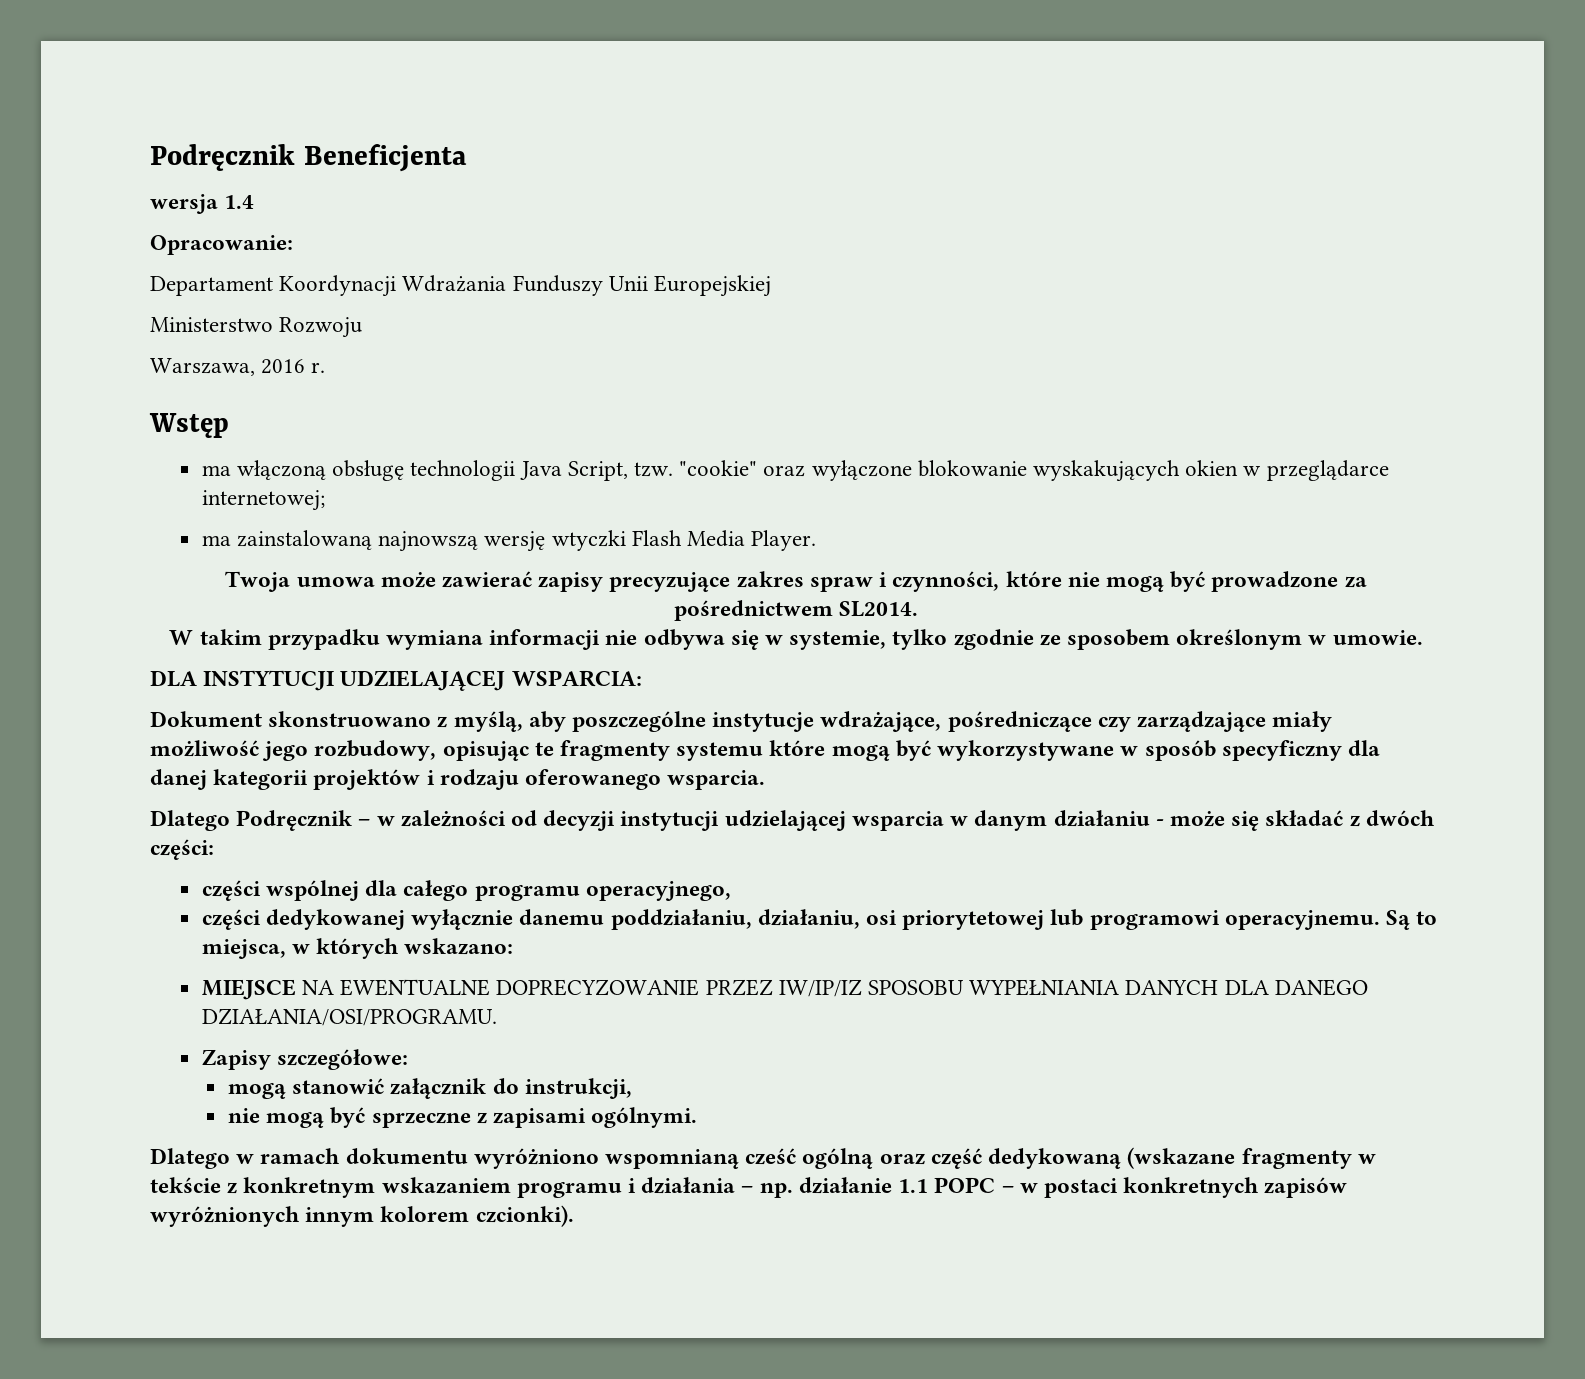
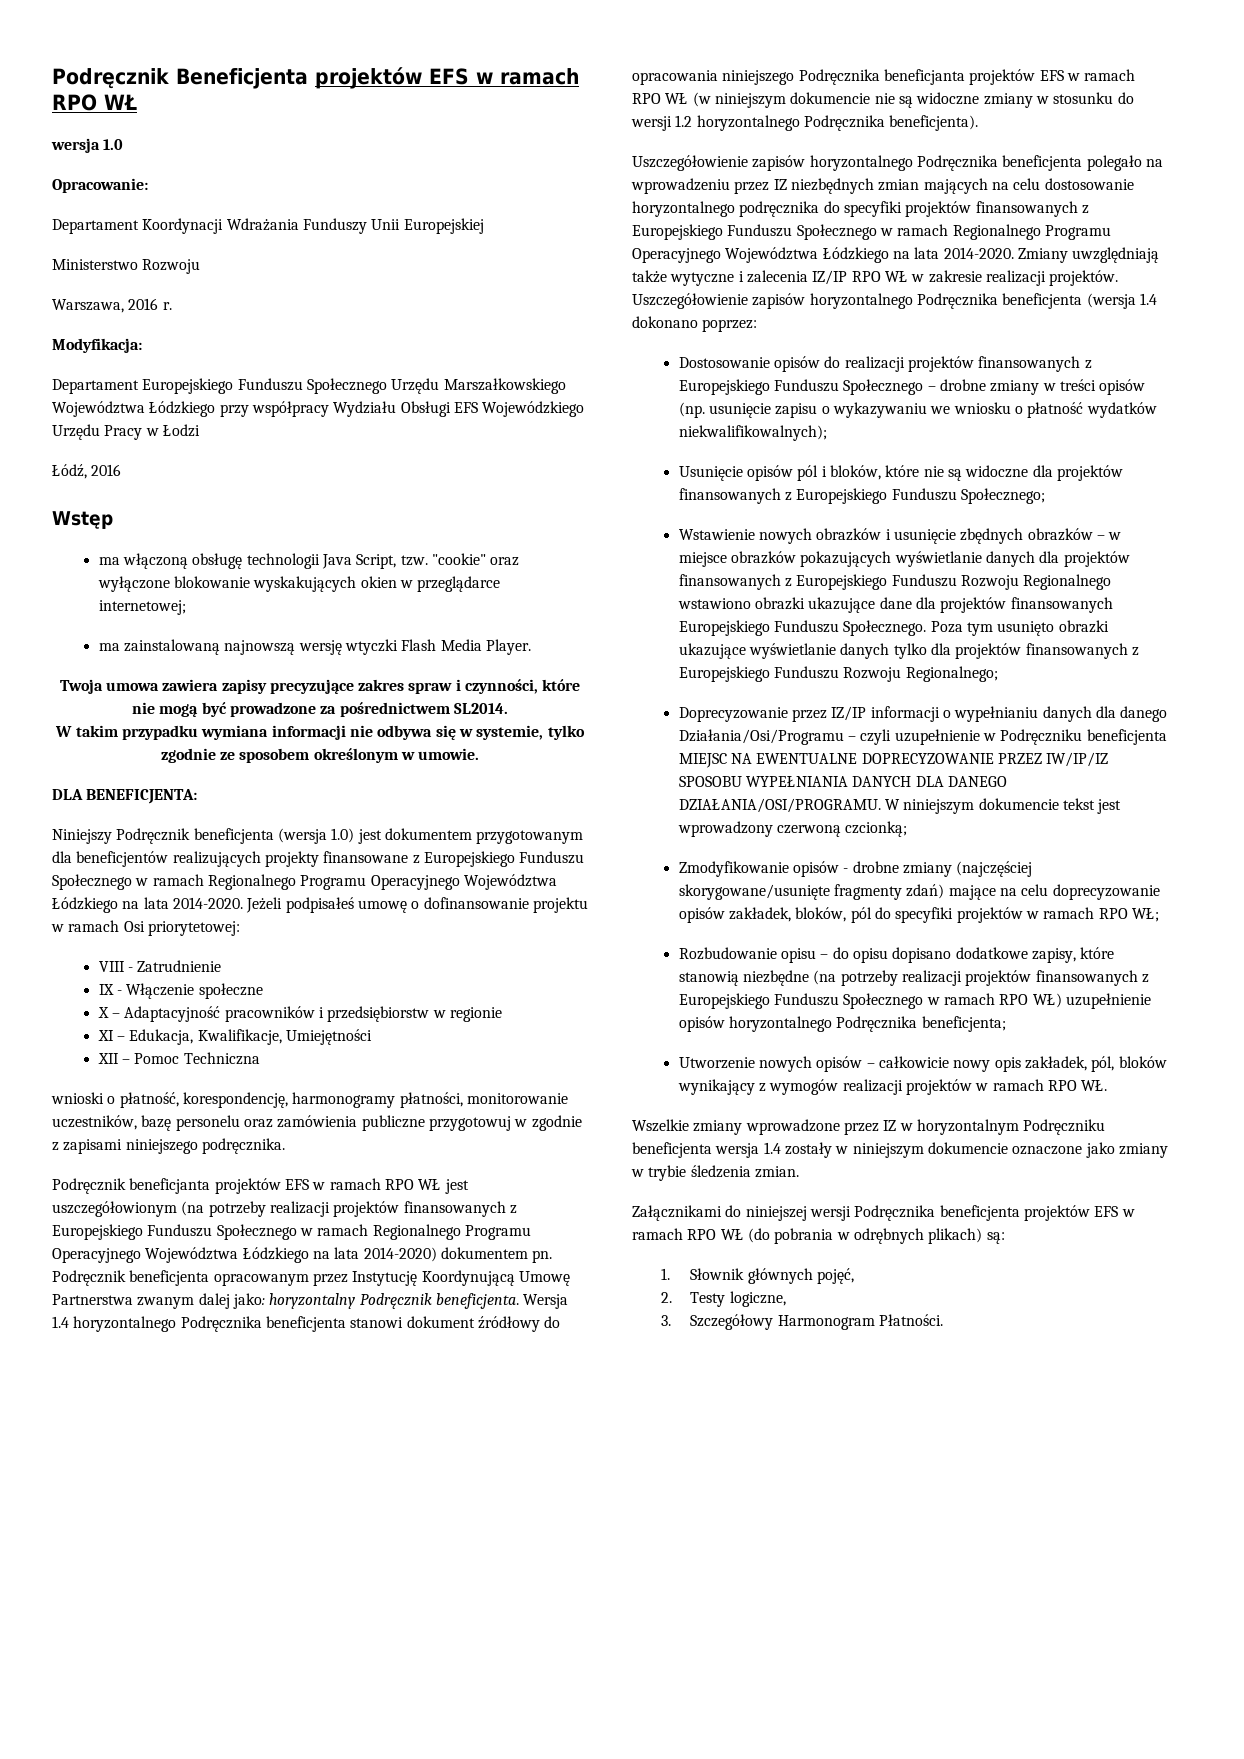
- Podręcznik Beneficjenta
- wersja 1.4
+ Podręcznik Beneficjenta projektów EFS w ramach RPO WŁ
+ wersja 1.0
+ Modyfikacja:
+ Departament Europejskiego Funduszu Społecznego Urzędu Marszałkowskiego Województwa Łódzkiego przy współpracy Wydziału Obsługi EFS Wojewódzkiego Urzędu Pracy w Łodzi
+ Łódź, 2016
- Twoja umowa może zawierać zapisy precyzujące zakres spraw i czynności, które nie mogą być prowadzone za pośrednictwem SL2014.
+ Twoja umowa zawiera zapisy precyzujące zakres spraw i czynności, które nie mogą być prowadzone za pośrednictwem SL2014.
- DLA INSTYTUCJI UDZIELAJĄCEJ WSPARCIA:
- Dokument skonstruowano z myślą, aby poszczególne instytucje wdrażające, pośredniczące czy zarządzające miały możliwość jego rozbudowy, opisując te fragmenty systemu które mogą być wykorzystywane w sposób specyficzny dla danej kategorii projektów i rodzaju oferowanego wsparcia.
- Dlatego Podręcznik – w zależności od decyzji instytucji udzielającej wsparcia w danym działaniu - może się składać z dwóch części:
- części wspólnej dla całego programu operacyjnego,
- części dedykowanej wyłącznie danemu poddziałaniu, działaniu, osi priorytetowej lub programowi operacyjnemu. Są to miejsca, w których wskazano:
- MIEJSCE NA EWENTUALNE DOPRECYZOWANIE PRZEZ IW/IP/IZ SPOSOBU WYPEŁNIANIA DANYCH DLA DANEGO DZIAŁANIA/OSI/PROGRAMU.
- Zapisy szczegółowe:
- mogą stanowić załącznik do instrukcji,
- nie mogą być sprzeczne z zapisami ogólnymi.
- Dlatego w ramach dokumentu wyróżniono wspomnianą cześć ogólną oraz część dedykowaną (wskazane fragmenty w tekście z konkretnym wskazaniem programu i działania – np. działanie 1.1 POPC – w postaci konkretnych zapisów wyróżnionych innym kolorem czcionki).
+ DLA BENEFICJENTA:
+ Niniejszy Podręcznik beneficjenta (wersja 1.0) jest dokumentem przygotowanym dla beneficjentów realizujących projekty finansowane z Europejskiego Funduszu Społecznego w ramach Regionalnego Programu Operacyjnego Województwa Łódzkiego na lata 2014-2020. Jeżeli podpisałeś umowę o dofinansowanie projektu w ramach Osi priorytetowej:
+ VIII - Zatrudnienie
+ IX - Włączenie społeczne
+ X – Adaptacyjność pracowników i przedsiębiorstw w regionie
+ XI – Edukacja, Kwalifikacje, Umiejętności
+ XII – Pomoc Techniczna
+ wnioski o płatność, korespondencję, harmonogramy płatności, monitorowanie uczestników, bazę personelu oraz zamówienia publiczne przygotowuj w zgodnie z zapisami niniejszego podręcznika.
+ Podręcznik beneficjanta projektów EFS w ramach RPO WŁ jest uszczegółowionym (na potrzeby realizacji projektów finansowanych z Europejskiego Funduszu Społecznego w ramach Regionalnego Programu Operacyjnego Województwa Łódzkiego na lata 2014-2020) dokumentem pn. Podręcznik beneficjenta opracowanym przez Instytucję Koordynującą Umowę Partnerstwa zwanym dalej jako: horyzontalny Podręcznik beneficjenta. Wersja 1.4 horyzontalnego Podręcznika beneficjenta stanowi dokument źródłowy do opracowania niniejszego Podręcznika beneficjanta projektów EFS w ramach RPO WŁ (w niniejszym dokumencie nie są widoczne zmiany w stosunku do wersji 1.2 horyzontalnego Podręcznika beneficjenta).
+ Uszczegółowienie zapisów horyzontalnego Podręcznika beneficjenta polegało na wprowadzeniu przez IZ niezbędnych zmian mających na celu dostosowanie horyzontalnego podręcznika do specyfiki projektów finansowanych z Europejskiego Funduszu Społecznego w ramach Regionalnego Programu Operacyjnego Województwa Łódzkiego na lata 2014-2020. Zmiany uwzględniają także wytyczne i zalecenia IZ/IP RPO WŁ w zakresie realizacji projektów. Uszczegółowienie zapisów horyzontalnego Podręcznika beneficjenta (wersja 1.4 dokonano poprzez:
+ Dostosowanie opisów do realizacji projektów finansowanych z Europejskiego Funduszu Społecznego – drobne zmiany w treści opisów (np. usunięcie zapisu o wykazywaniu we wniosku o płatność wydatków niekwalifikowalnych);
+ Usunięcie opisów pól i bloków, które nie są widoczne dla projektów finansowanych z Europejskiego Funduszu Społecznego;
+ Wstawienie nowych obrazków i usunięcie zbędnych obrazków – w miejsce obrazków pokazujących wyświetlanie danych dla projektów finansowanych z Europejskiego Funduszu Rozwoju Regionalnego wstawiono obrazki ukazujące dane dla projektów finansowanych Europejskiego Funduszu Społecznego. Poza tym usunięto obrazki ukazujące wyświetlanie danych tylko dla projektów finansowanych z Europejskiego Funduszu Rozwoju Regionalnego;
+ Doprecyzowanie przez IZ/IP informacji o wypełnianiu danych dla danego Działania/Osi/Programu – czyli uzupełnienie w Podręczniku beneficjenta MIEJSC NA EWENTUALNE DOPRECYZOWANIE PRZEZ IW/IP/IZ SPOSOBU WYPEŁNIANIA DANYCH DLA DANEGO DZIAŁANIA/OSI/PROGRAMU. W niniejszym dokumencie tekst jest wprowadzony czerwoną czcionką;
+ Zmodyfikowanie opisów - drobne zmiany (najczęściej skorygowane/usunięte fragmenty zdań) mające na celu doprecyzowanie opisów zakładek, bloków, pól do specyfiki projektów w ramach RPO WŁ;
+ Rozbudowanie opisu – do opisu dopisano dodatkowe zapisy, które stanowią niezbędne (na potrzeby realizacji projektów finansowanych z Europejskiego Funduszu Społecznego w ramach RPO WŁ) uzupełnienie opisów horyzontalnego Podręcznika beneficjenta;
+ Utworzenie nowych opisów – całkowicie nowy opis zakładek, pól, bloków wynikający z wymogów realizacji projektów w ramach RPO WŁ.
+ Wszelkie zmiany wprowadzone przez IZ w horyzontalnym Podręczniku beneficjenta wersja 1.4 zostały w niniejszym dokumencie oznaczone jako zmiany w trybie śledzenia zmian.
+ Załącznikami do niniejszej wersji Podręcznika beneficjenta projektów EFS w ramach RPO WŁ (do pobrania w odrębnych plikach) są:
+ 1. Słownik głównych pojęć,
+ 2. Testy logiczne,
+ 3. Szczegółowy Harmonogram Płatności.

